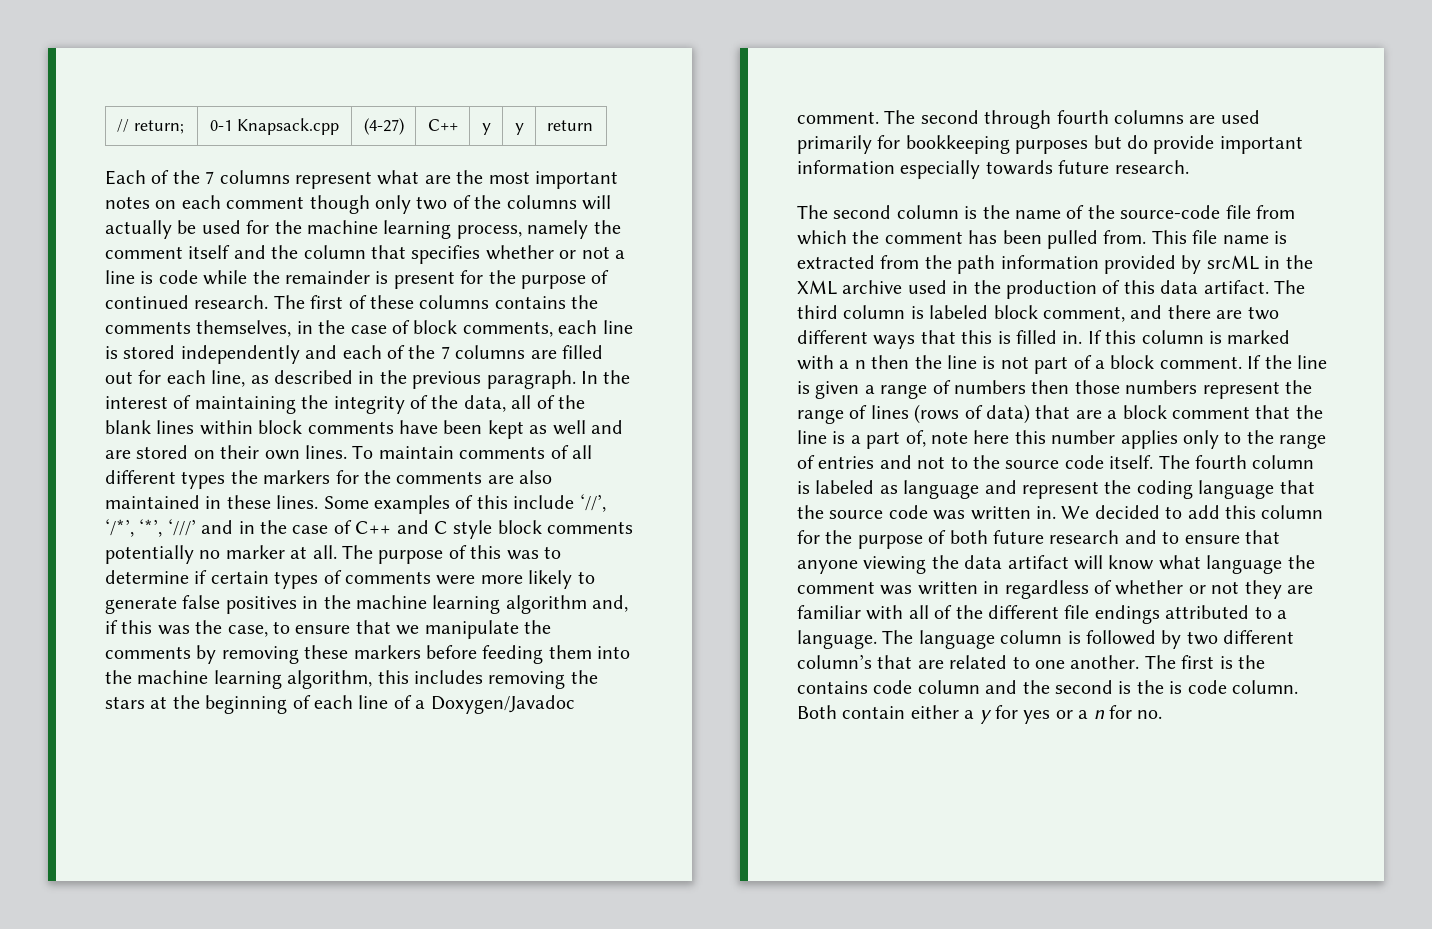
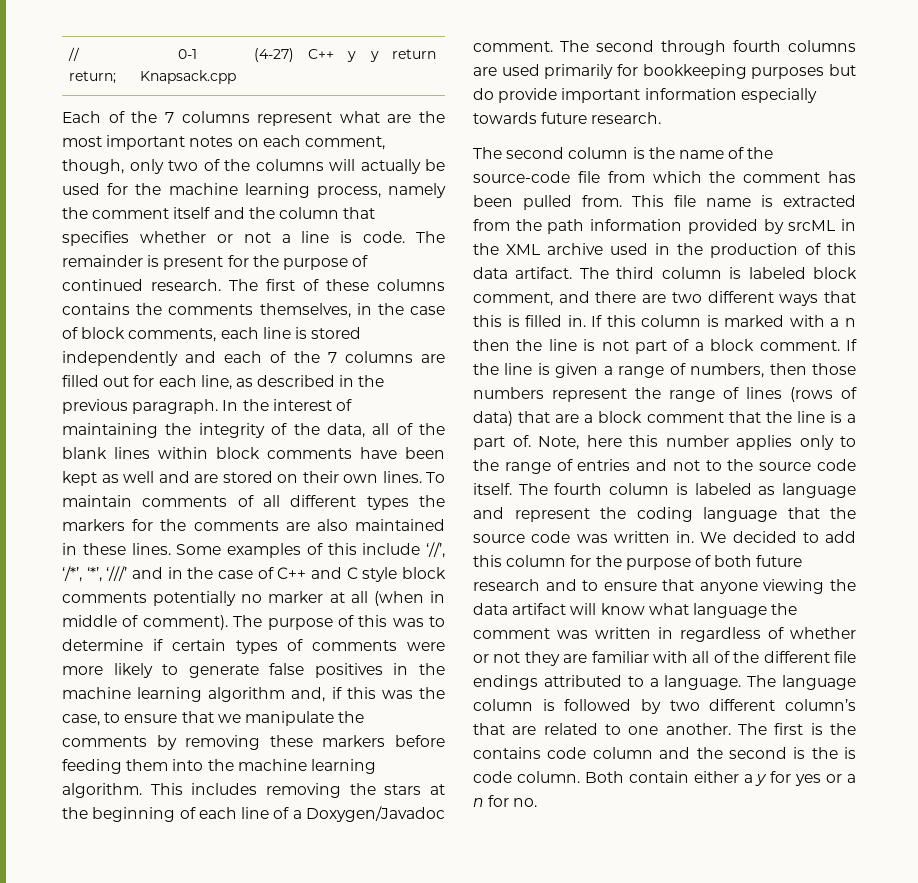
- Each of the 7 columns represent what are the most important notes on each comment though only two of the columns will actually be used for the machine learning process, namely the comment itself and the column that specifies whether or not a line is code while the remainder is present for the purpose of continued research.
+ Each of the 7 columns represent what are the most important notes on each comment, though, only two of the columns will actually be used for the machine learning process, namely the comment itself and the column that specifies whether or not a line is code. The remainder is present for the purpose of continued research.
- Some examples of this include ‘//’, ‘/*’, ‘*’, ‘///’ and in the case of C++ and C style block comments potentially no marker at all.
+ Some examples of this include ‘//’, ‘/*’, ‘*’, ‘///’ and in the case of C++ and C style block comments potentially no marker at all (when in middle of comment).
- The purpose of this was to determine if certain types of comments were more likely to generate false positives in the machine learning algorithm and, if this was the case, to ensure that we manipulate the comments by removing these markers before feeding them into the machine learning algorithm, this includes removing the stars at the beginning of each line of a Doxygen/Javadoc comment.
+ The purpose of this was to determine if certain types of comments were more likely to generate false positives in the machine learning algorithm and, if this was the case, to ensure that we manipulate the comments by removing these markers before feeding them into the machine learning algorithm. This includes removing the stars at the beginning of each line of a Doxygen/Javadoc comment.
- If the line is given a range of numbers then those numbers represent the range of lines (rows of data) that are a block comment that the line is a part of, note here this number applies only to the range of entries and not to the source code itself.
+ If the line is given a range of numbers, then those numbers represent the range of lines (rows of data) that are a block comment that the line is a part of. Note, here this number applies only to the range of entries and not to the source code itself.

